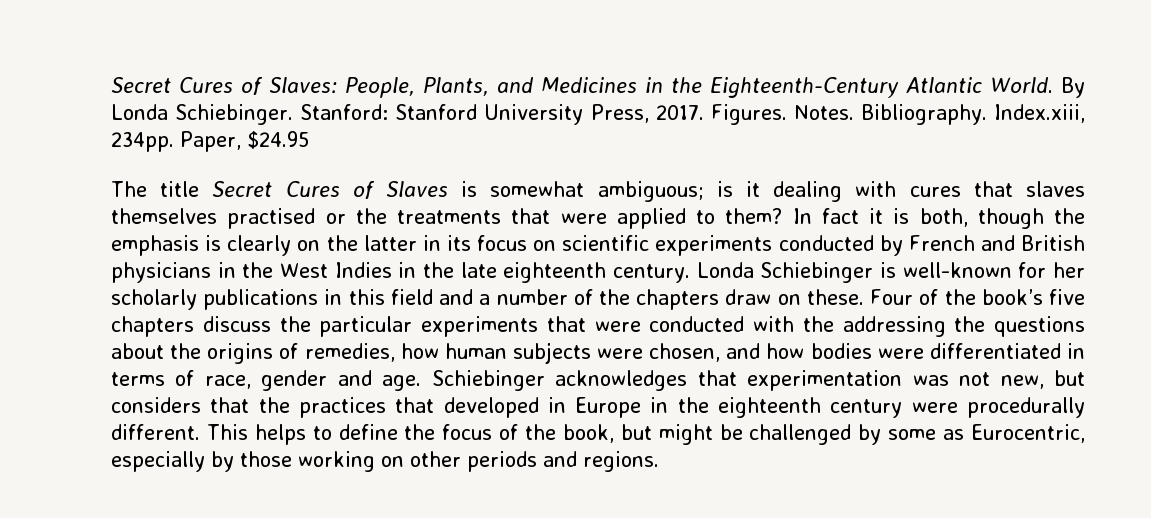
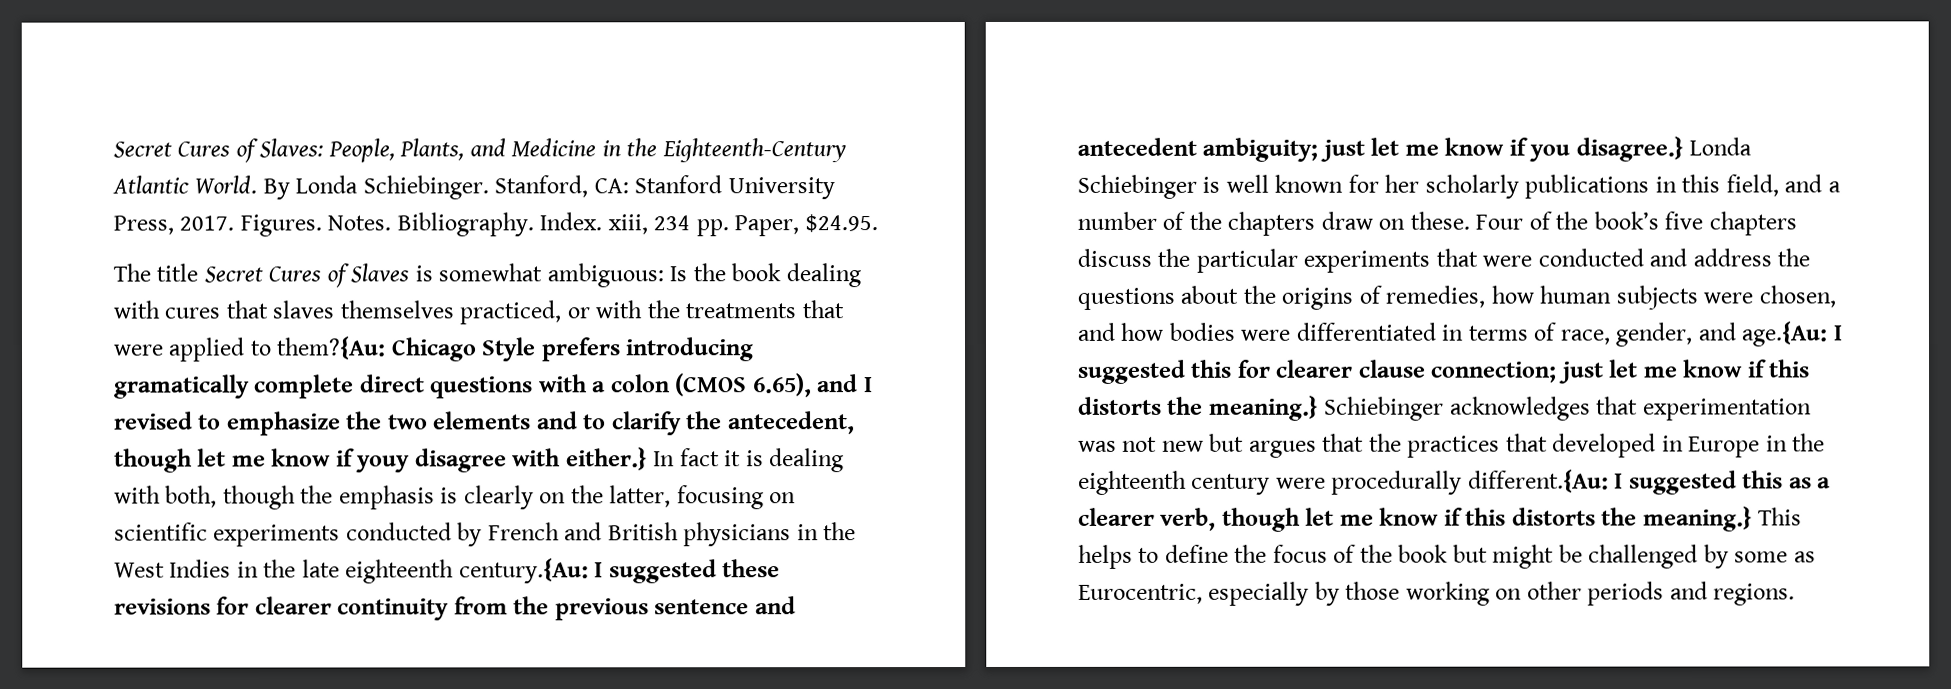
- Secret Cures of Slaves: People, Plants, and Medicines in the Eighteenth-Century Atlantic World.
+ Secret Cures of Slaves: People, Plants, and Medicine in the Eighteenth-Century Atlantic World.
- Stanford: Stanford University Press, 2017.
+ Stanford, CA: Stanford University Press, 2017.
- Index.xiii, 234pp. Paper, $24.95
+ Index. xiii, 234 pp. Paper, $24.95.
- The title Secret Cures of Slaves is somewhat ambiguous; is it dealing with cures that slaves themselves practised or the treatments that were applied to them? In fact it is both, though the emphasis is clearly on the latter in its focus on scientific experiments conducted by French and British physicians in the West Indies in the late eighteenth century. Londa Schiebinger is well-known for her scholarly publications in this field and a number of the chapters draw on these.
+ The title Secret Cures of Slaves is somewhat ambiguous: Is the book dealing with cures that slaves themselves practiced, or with the treatments that were applied to them?{Au: Chicago Style prefers introducing gramatically complete direct questions with a colon (CMOS 6.65), and I revised to emphasize the two elements and to clarify the antecedent, though let me know if youy disagree with either.} In fact it is dealing with both, though the emphasis is clearly on the latter, focusing on scientific experiments conducted by French and British physicians in the West Indies in the late eighteenth century.{Au: I suggested these revisions for clearer continuity from the previous sentence and antecedent ambiguity; just let me know if you disagree.} Londa Schiebinger is well known for her scholarly publications in this field, and a number of the chapters draw on these.
- Four of the book’s five chapters discuss the particular experiments that were conducted with the addressing the questions about the origins of remedies, how human subjects were chosen, and how bodies were differentiated in terms of race, gender and age. Schiebinger acknowledges that experimentation was not new, but considers that the practices that developed in Europe in the eighteenth century were procedurally different. This helps to define the focus of the book, but might be challenged by some as Eurocentric, especially by those working on other periods and regions.
+ Four of the book’s five chapters discuss the particular experiments that were conducted and address the questions about the origins of remedies, how human subjects were chosen, and how bodies were differentiated in terms of race, gender, and age.{Au: I suggested this for clearer clause connection; just let me know if this distorts the meaning.} Schiebinger acknowledges that experimentation was not new but argues that the practices that developed in Europe in the eighteenth century were procedurally different.{Au: I suggested this as a clearer verb, though let me know if this distorts the meaning.} This helps to define the focus of the book but might be challenged by some as Eurocentric, especially by those working on other periods and regions.

